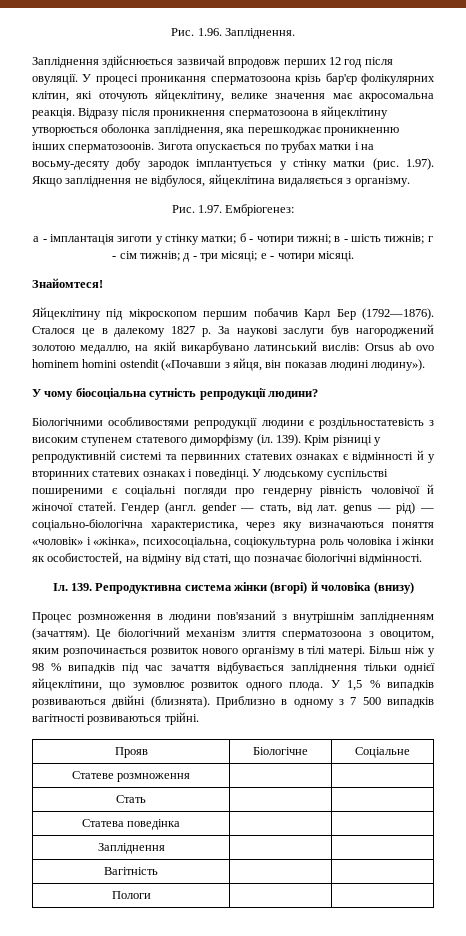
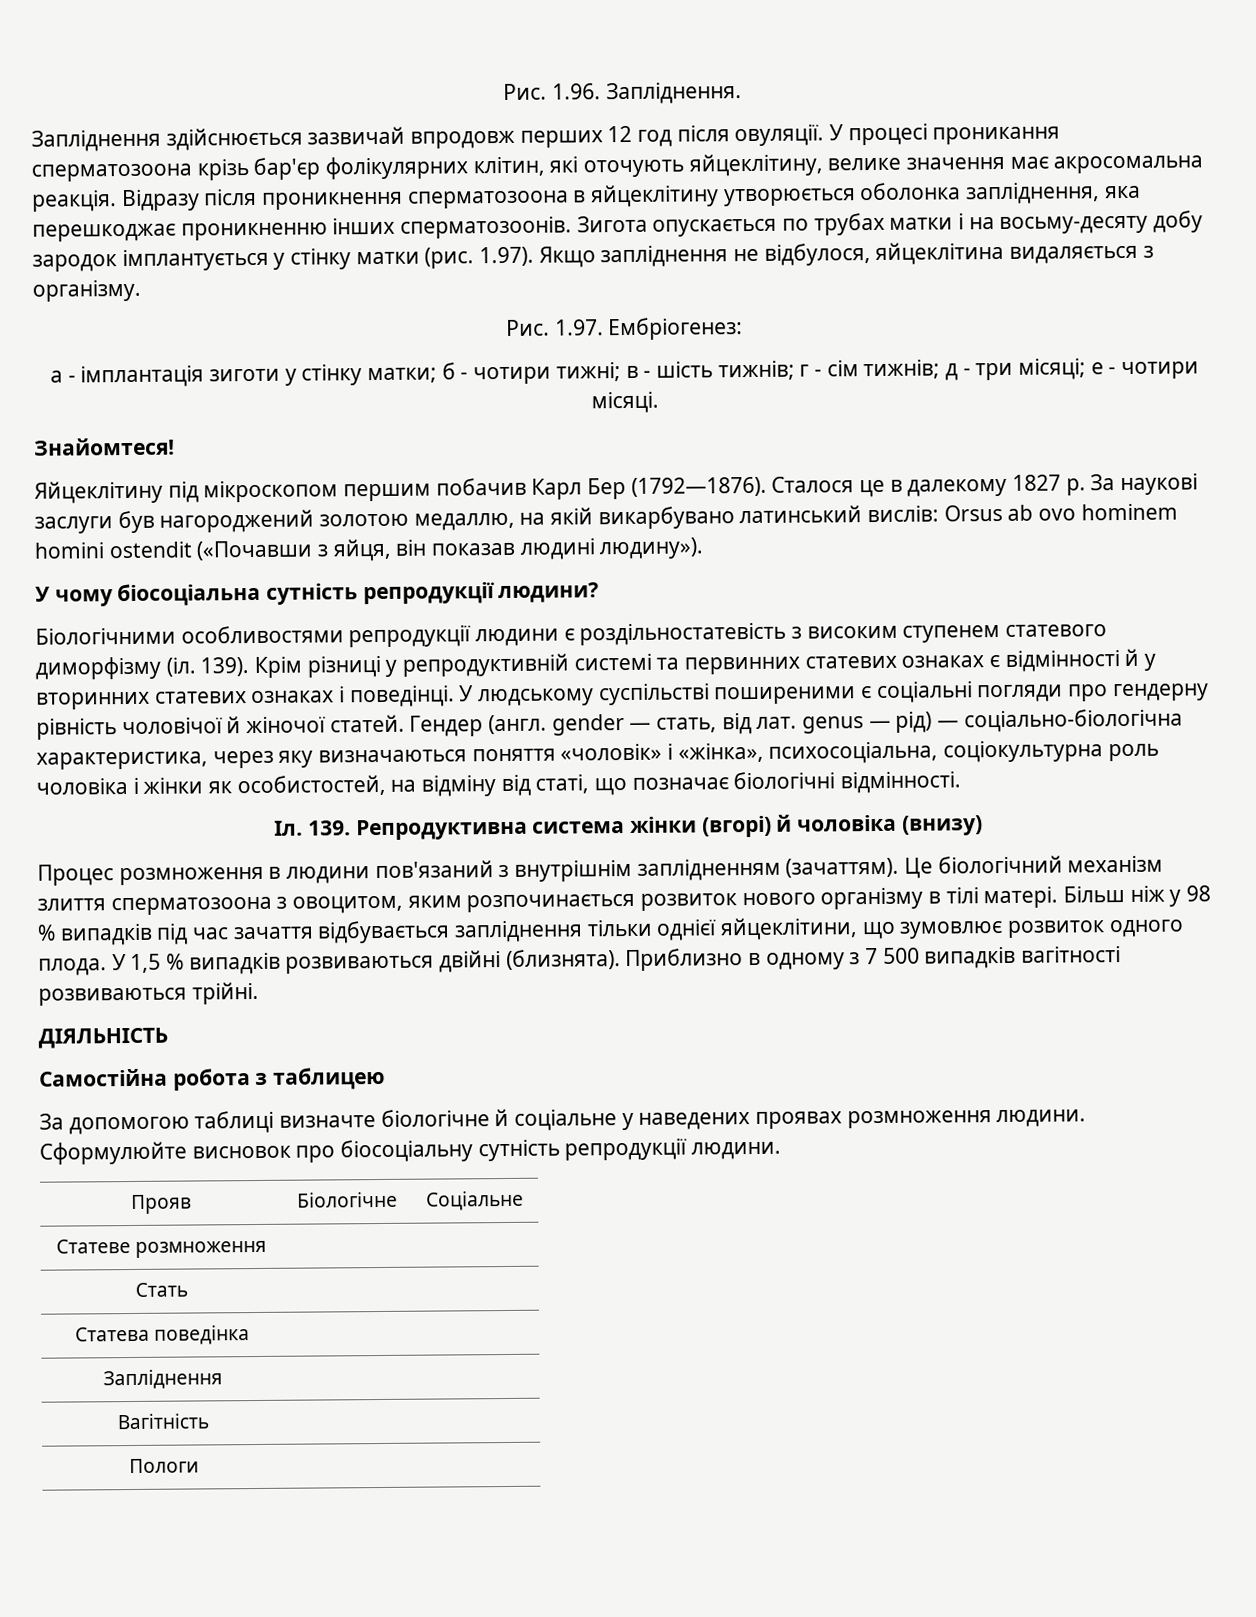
+ ДІЯЛЬНІСТЬ
+ Самостійна робота з таблицею
+ За допомогою таблиці визначте біологічне й соціальне у наведених проявах розмноження людини. Сформулюйте висновок про біосоціальну сутність репродукції людини.

